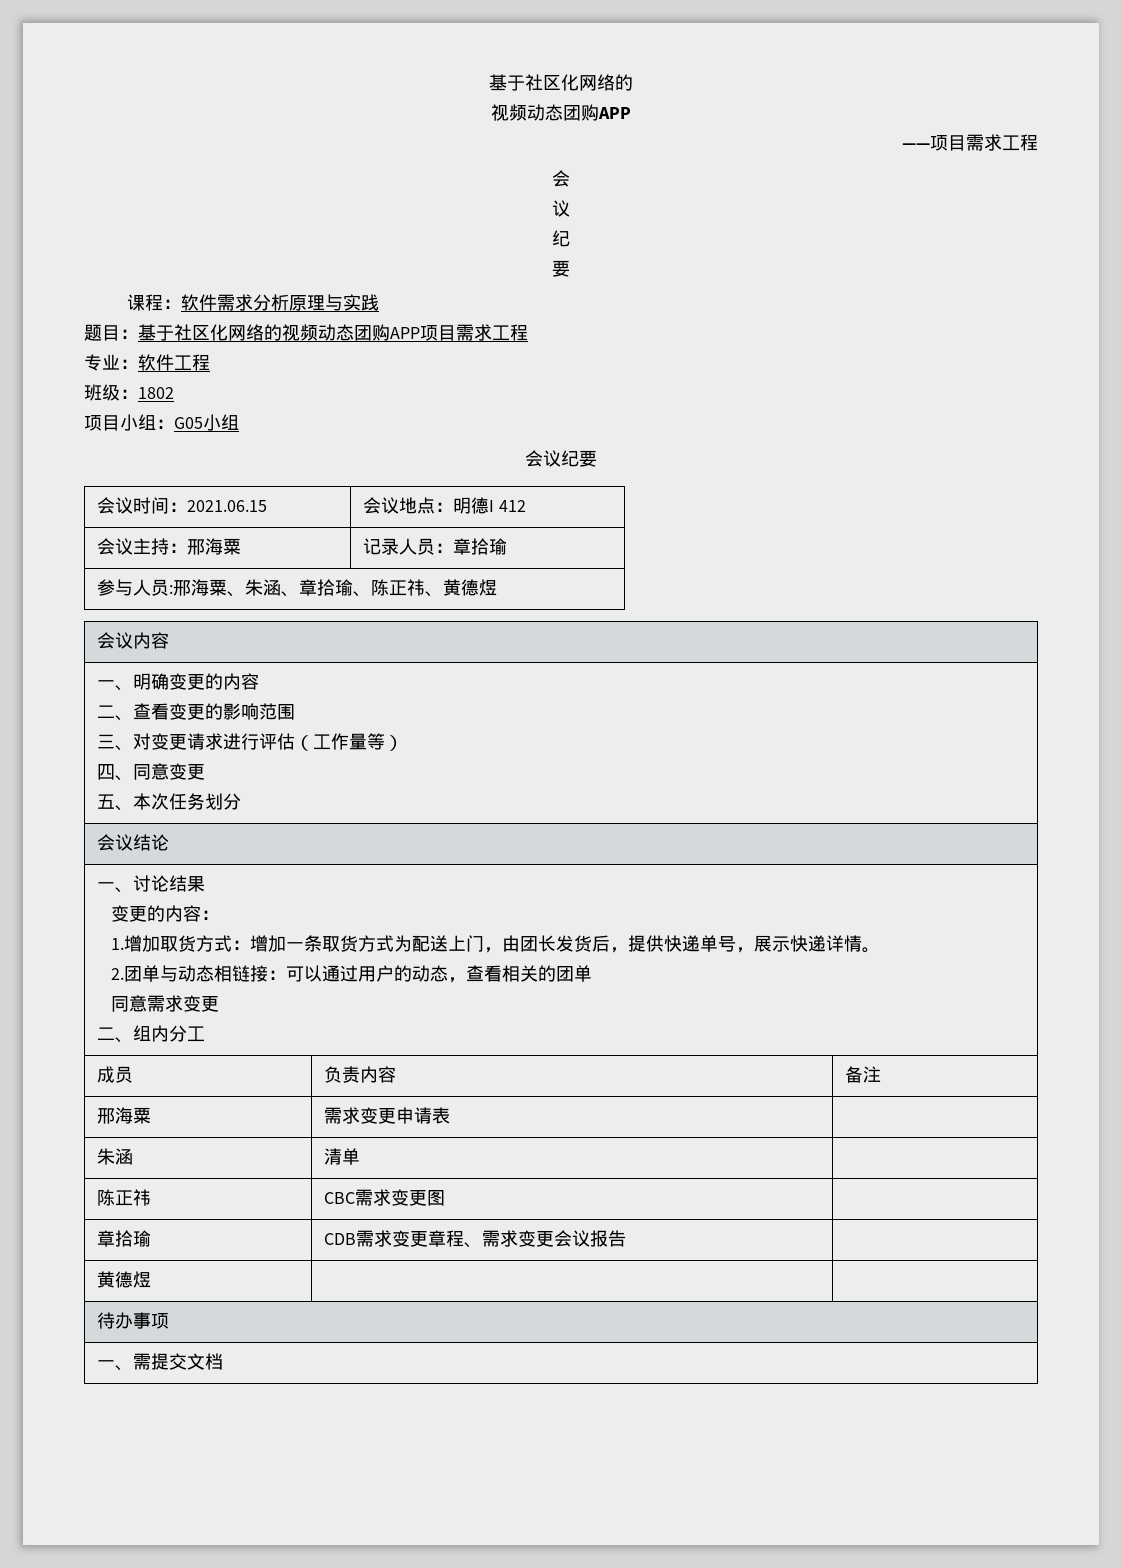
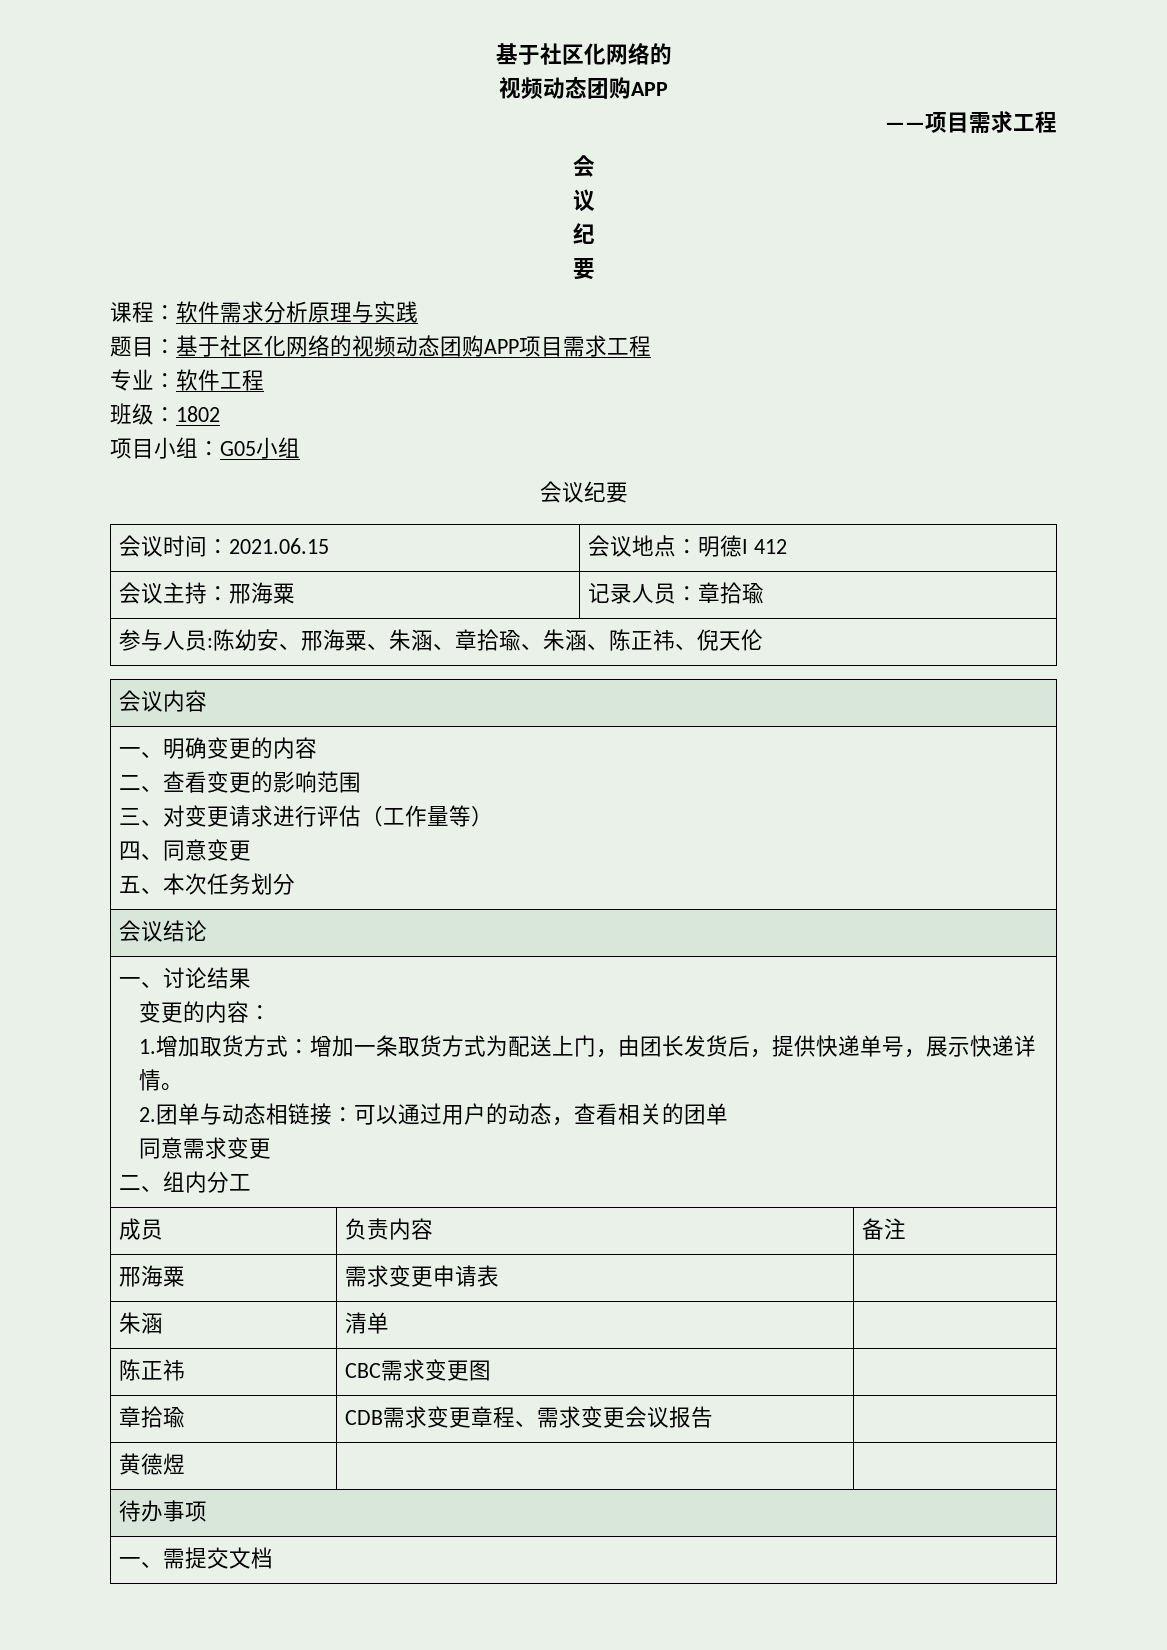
- 参与人员:邢海粟、朱涵、章拾瑜、陈正祎、黄德煜
+ 参与人员:陈幼安、邢海粟、朱涵、章拾瑜、朱涵、陈正祎、倪天伦

